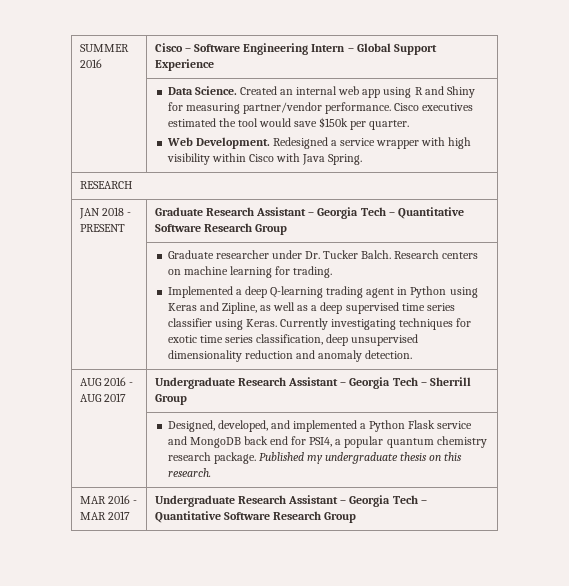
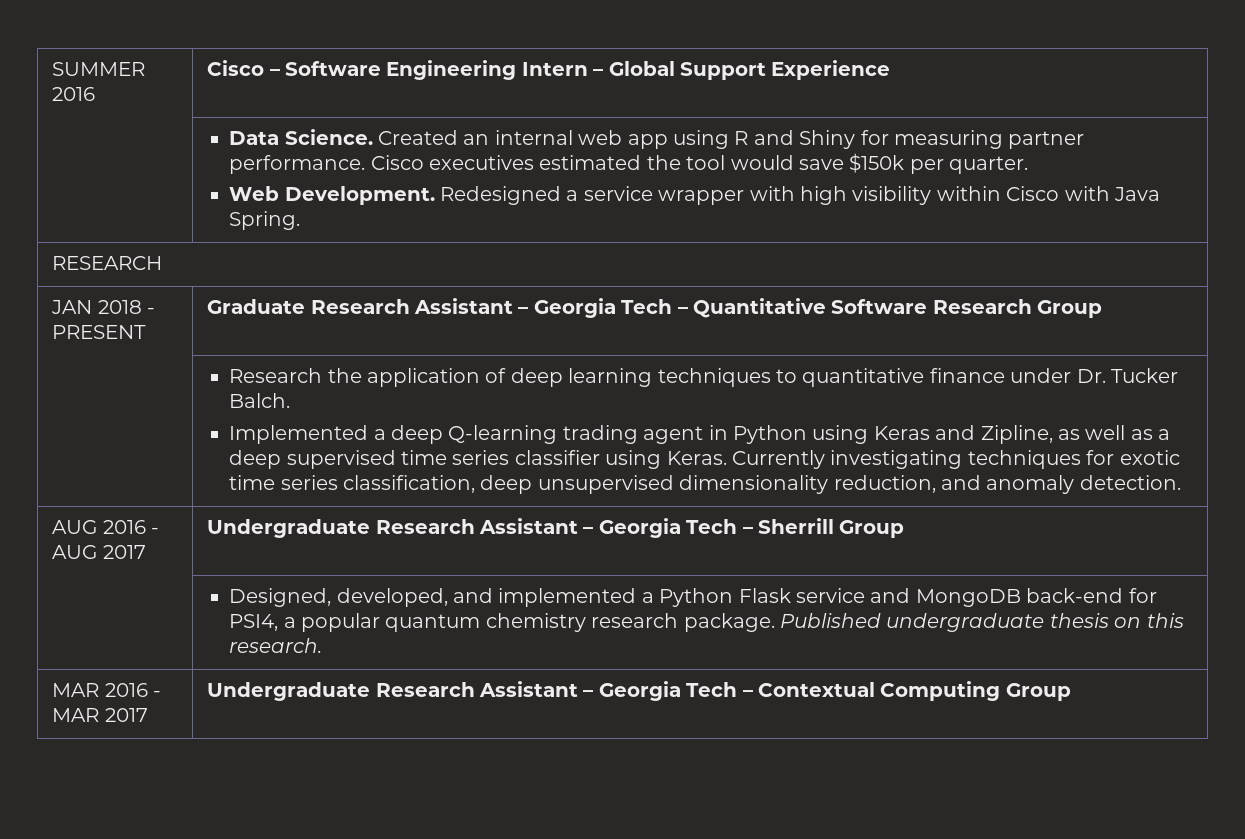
- | Data Science. Created an internal web app using R and Shiny for measuring partner/vendor performance. Cisco executives estimated the tool would save $150k per quarter.
+ | Data Science. Created an internal web app using R and Shiny for measuring partner performance. Cisco executives estimated the tool would save $150k per quarter.
- Graduate researcher under Dr. Tucker Balch. Research centers on machine learning for trading.
+ Research the application of deep learning techniques to quantitative finance under Dr. Tucker Balch.
- Currently investigating techniques for exotic time series classification, deep unsupervised dimensionality reduction and anomaly detection.
+ Currently investigating techniques for exotic time series classification, deep unsupervised dimensionality reduction, and anomaly detection.
- | Designed, developed, and implemented a Python Flask service and MongoDB back end for PSI4, a popular quantum chemistry research package. Published my undergraduate thesis on this research.
+ | Designed, developed, and implemented a Python Flask service and MongoDB back-end for PSI4, a popular quantum chemistry research package. Published undergraduate thesis on this research.
- MAR 2016 - MAR 2017 | Undergraduate Research Assistant – Georgia Tech – Quantitative Software Research Group
+ MAR 2016 - MAR 2017 | Undergraduate Research Assistant – Georgia Tech – Contextual Computing Group

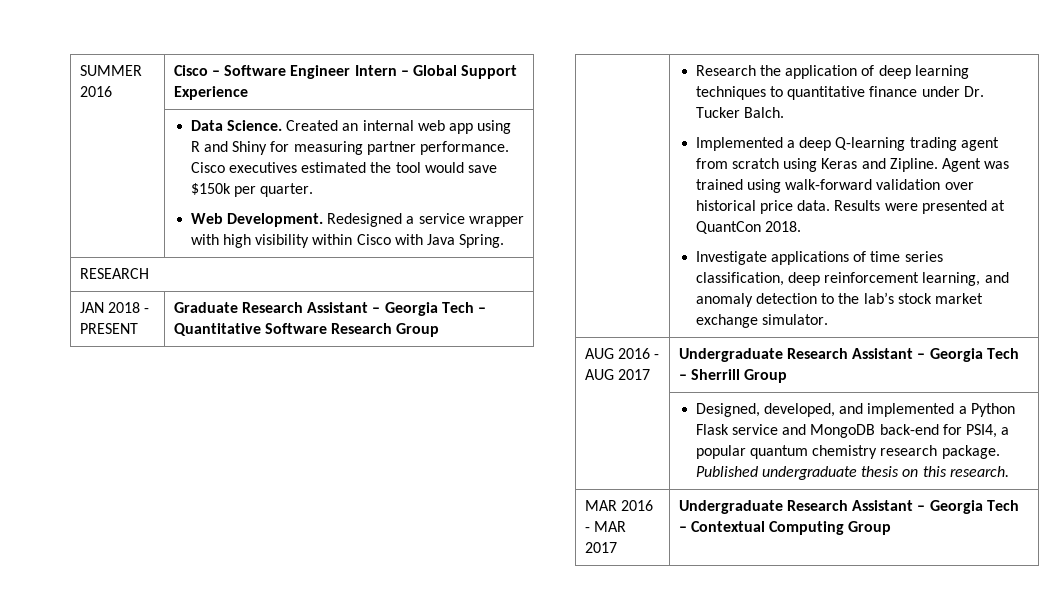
- SUMMER 2016 | Cisco – Software Engineering Intern – Global Support Experience
+ SUMMER 2016 | Cisco – Software Engineer Intern – Global Support Experience
- Implemented a deep Q-learning trading agent in Python using Keras and Zipline, as well as a deep supervised time series classifier using Keras. Currently investigating techniques for exotic time series classification, deep unsupervised dimensionality reduction, and anomaly detection.
+ Implemented a deep Q-learning trading agent from scratch using Keras and Zipline. Agent was trained using walk-forward validation over historical price data. Results were presented at QuantCon 2018.
+ Investigate applications of time series classification, deep reinforcement learning, and anomaly detection to the lab’s stock market exchange simulator.

